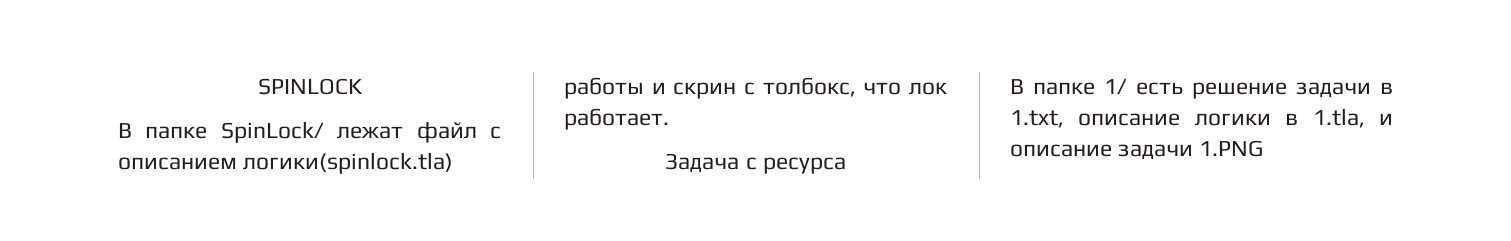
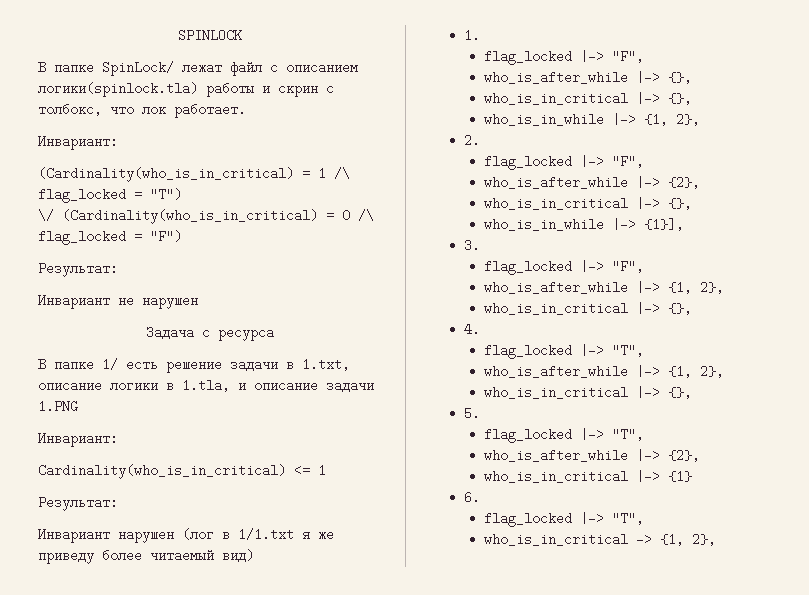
  В папке SpinLock/ лежат файл с описанием логики(spinlock.tla) работы и скрин с толбокс, что лок работает.
+ Инвариант:
+ (Cardinality(who_is_in_critical) = 1 /\ flag_locked = "T")
+ \/ (Cardinality(who_is_in_critical) = 0 /\ flag_locked = "F")
+ Результат:
+ Инвариант не нарушен
  В папке 1/ есть решение задачи в 1.txt, описание логики в 1.tla, и описание задачи 1.PNG
+ Инвариант:
+ Cardinality(who_is_in_critical) <= 1
+ Результат:
+ Инвариант нарушен (лог в 1/1.txt я же приведу более читаемый вид)
+ 1.
+ flag_locked |-> "F",
+ who_is_after_while |-> {},
+ who_is_in_critical |-> {},
+ who_is_in_while |-> {1, 2},
+ 2.
+ flag_locked |-> "F",
+ who_is_after_while |-> {2},
+ who_is_in_critical |-> {},
+ who_is_in_while |-> {1}],
+ 3.
+ flag_locked |-> "F",
+ who_is_after_while |-> {1, 2},
+ who_is_in_critical |-> {},
+ 4.
+ flag_locked |-> "T",
+ who_is_after_while |-> {1, 2},
+ who_is_in_critical |-> {},
+ 5.
+ flag_locked |-> "T",
+ who_is_after_while |-> {2},
+ who_is_in_critical |-> {1}
+ 6.
+ flag_locked |-> "T",
+ who_is_in_critical -> {1, 2},

